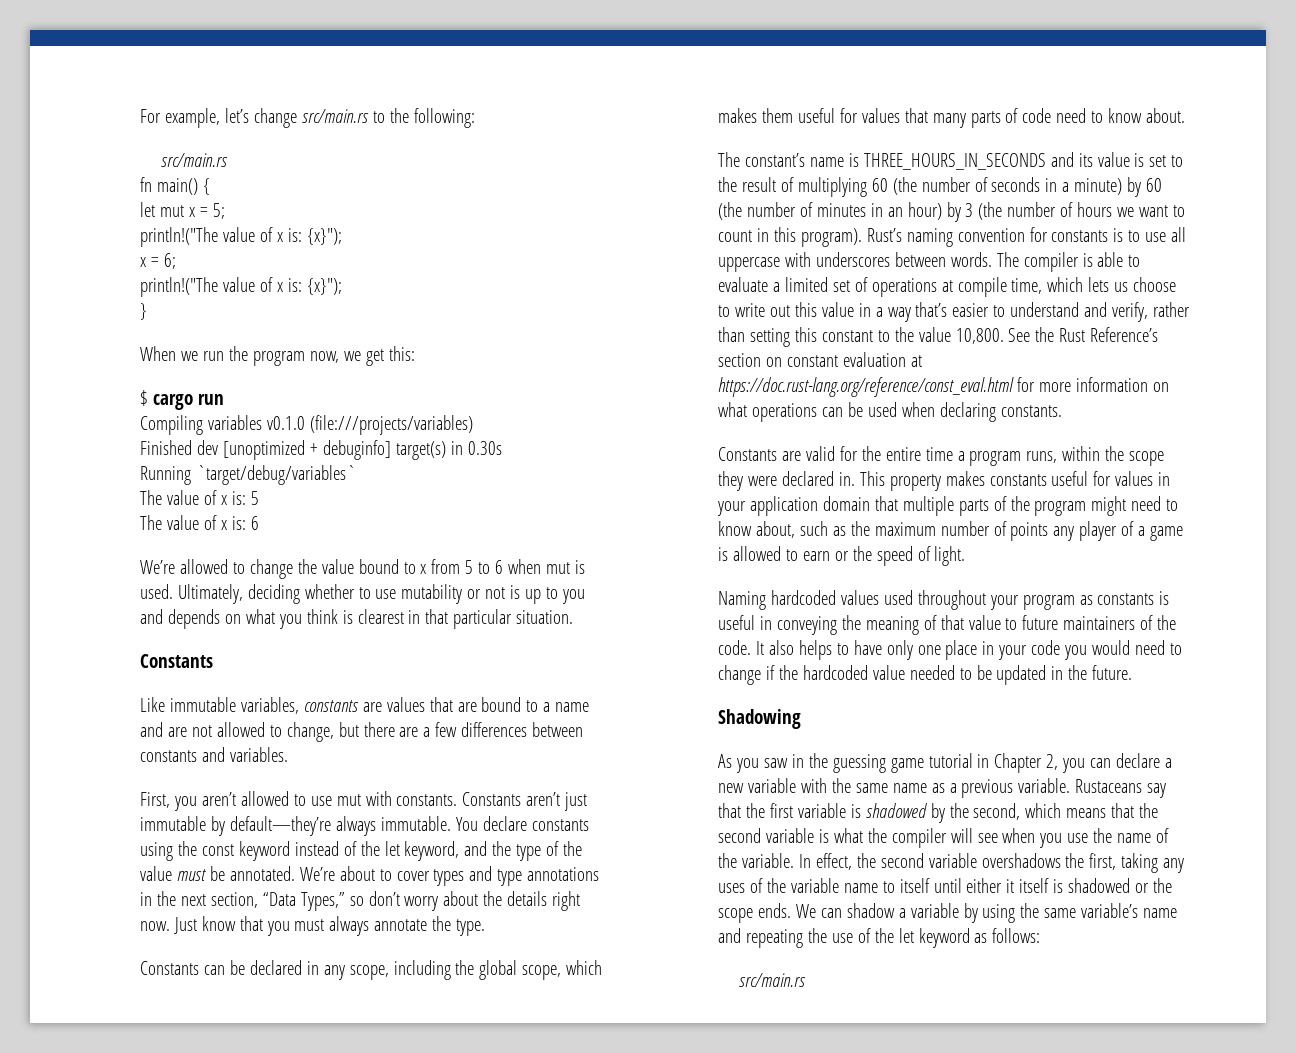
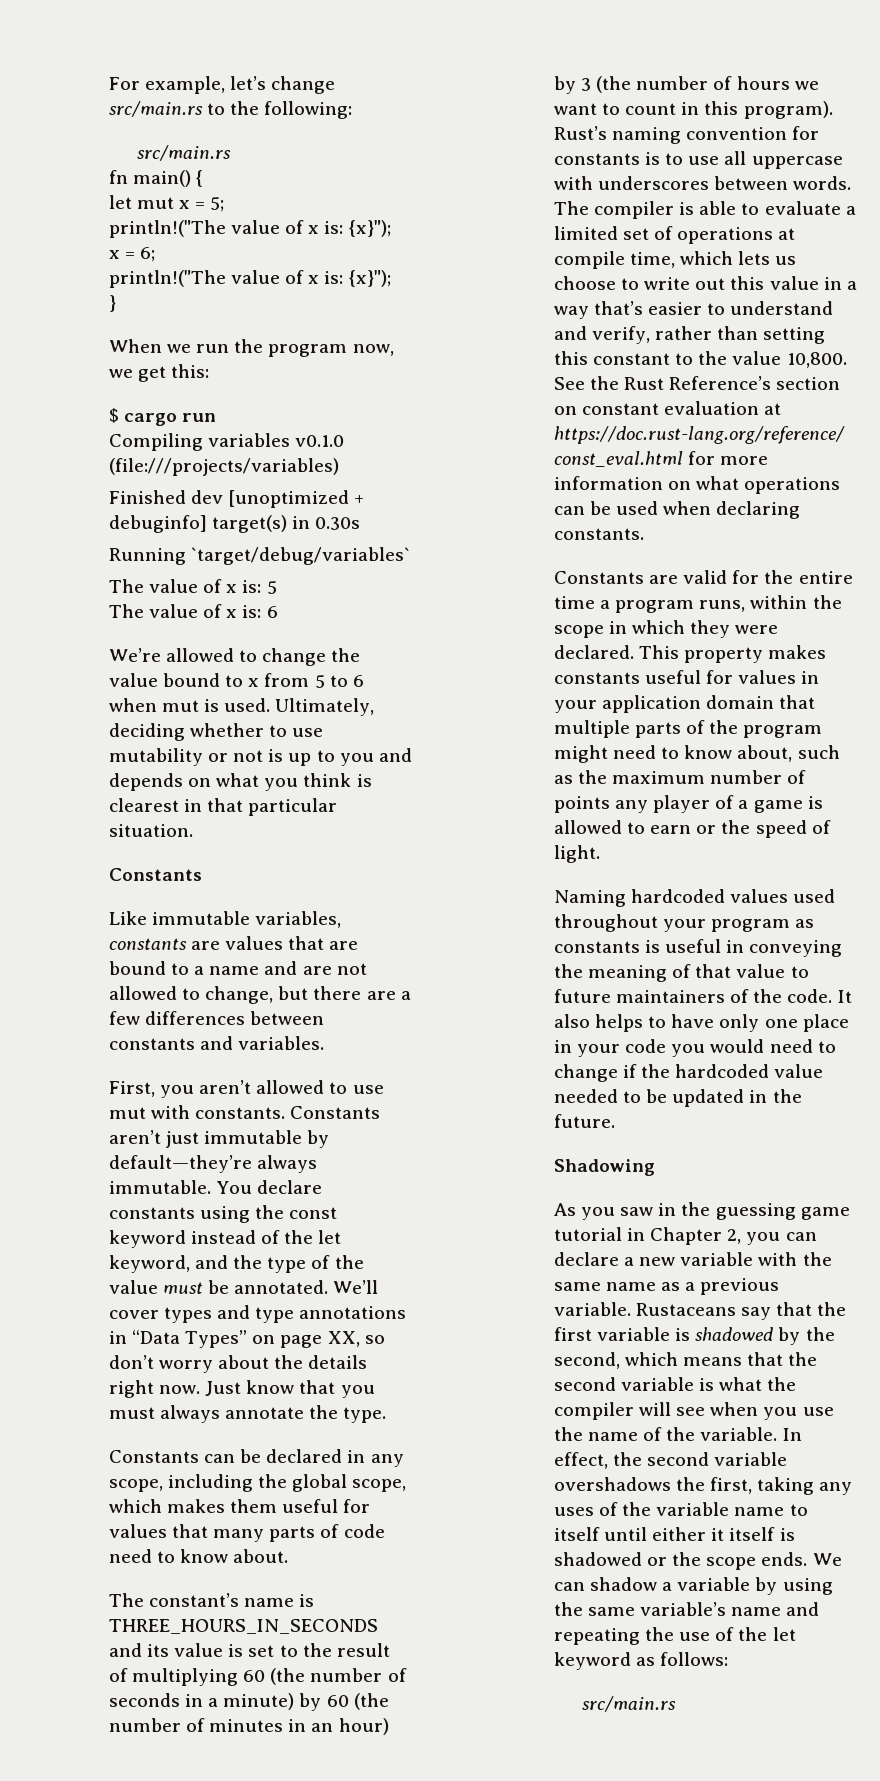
- We’re about to cover types and type annotations in the next section, “Data Types,” so don’t worry about the details right now.
+ We’ll cover types and type annotations in “Data Types” on page XX, so don’t worry about the details right now.
- Constants are valid for the entire time a program runs, within the scope they were declared in.
+ Constants are valid for the entire time a program runs, within the scope in which they were declared.

